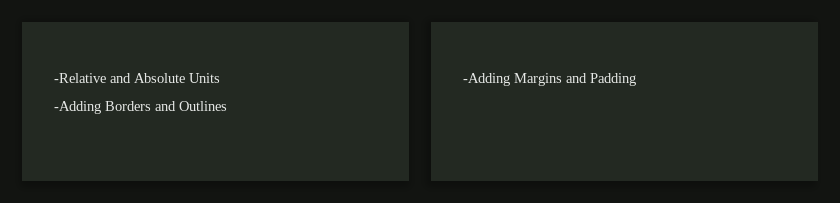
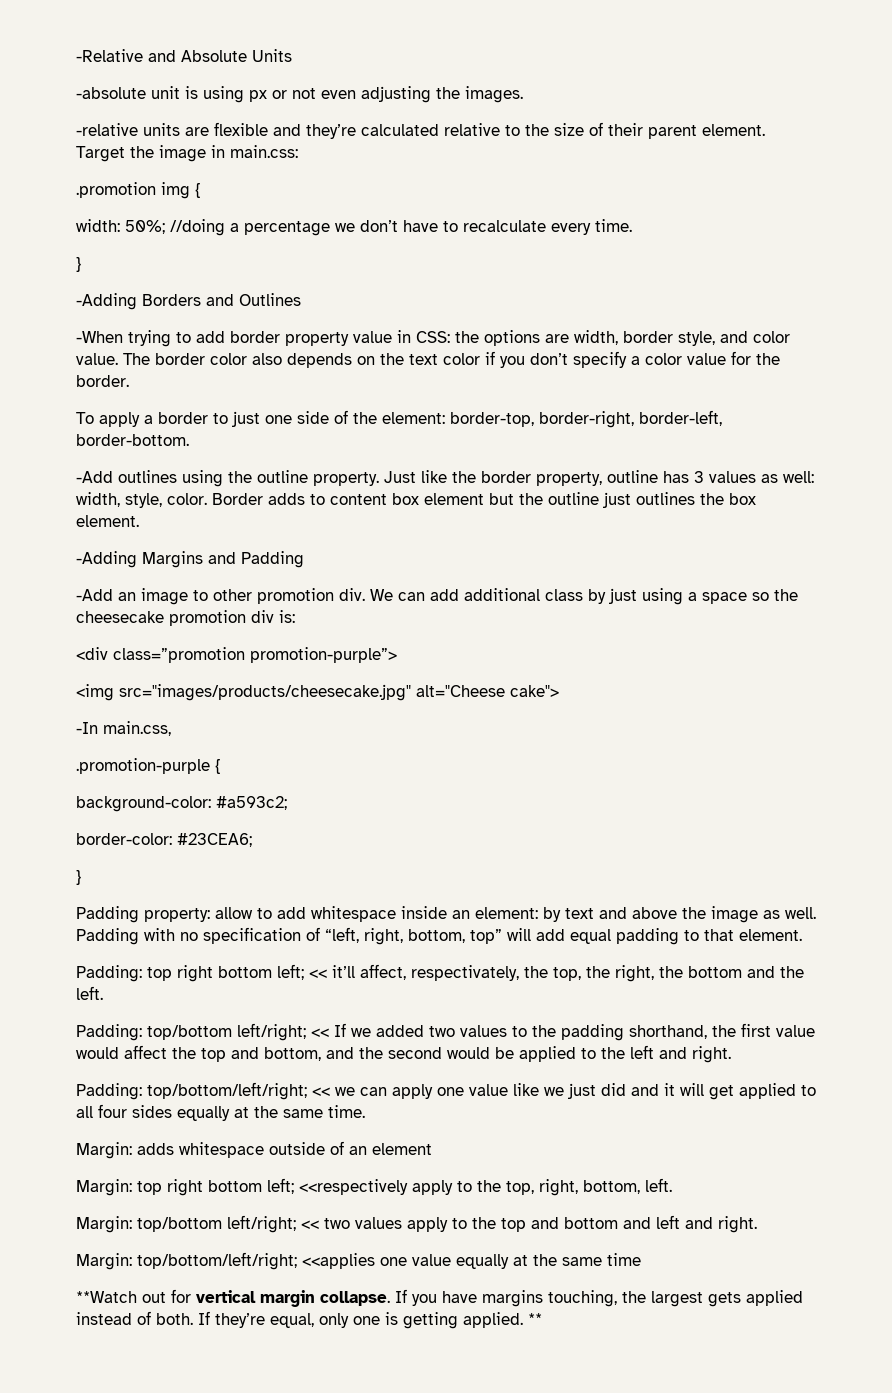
+ -absolute unit is using px or not even adjusting the images.
+ -relative units are flexible and they’re calculated relative to the size of their parent element. Target the image in main.css:
+ .promotion img {
+ width: 50%; //doing a percentage we don’t have to recalculate every time.
+ }
  -Adding Borders and Outlines
+ -When trying to add border property value in CSS: the options are width, border style, and color value. The border color also depends on the text color if you don’t specify a color value for the border.
+ To apply a border to just one side of the element: border-top, border-right, border-left, border-bottom.
+ -Add outlines using the outline property. Just like the border property, outline has 3 values as well: width, style, color. Border adds to content box element but the outline just outlines the box element.
  -Adding Margins and Padding
+ -Add an image to other promotion div. We can add additional class by just using a space so the cheesecake promotion div is:
+ <div class=”promotion promotion-purple”>
+ <img src="images/products/cheesecake.jpg" alt="Cheese cake">
+ -In main.css,
+ .promotion-purple {
+ background-color: #a593c2;
+ border-color: #23CEA6;
+ }
+ Padding property: allow to add whitespace inside an element: by text and above the image as well. Padding with no specification of “left, right, bottom, top” will add equal padding to that element.
+ Padding: top right bottom left; << it’ll affect, respectivately, the top, the right, the bottom and the left.
+ Padding: top/bottom left/right; << If we added two values to the padding shorthand, the first value would affect the top and bottom, and the second would be applied to the left and right.
+ Padding: top/bottom/left/right; << we can apply one value like we just did and it will get applied to all four sides equally at the same time.
+ Margin: adds whitespace outside of an element
+ Margin: top right bottom left; <<respectively apply to the top, right, bottom, left.
+ Margin: top/bottom left/right; << two values apply to the top and bottom and left and right.
+ Margin: top/bottom/left/right; <<applies one value equally at the same time
+ **Watch out for vertical margin collapse. If you have margins touching, the largest gets applied instead of both. If they’re equal, only one is getting applied. **

